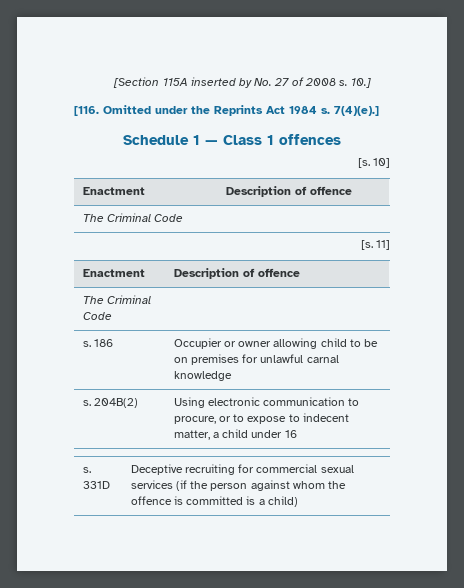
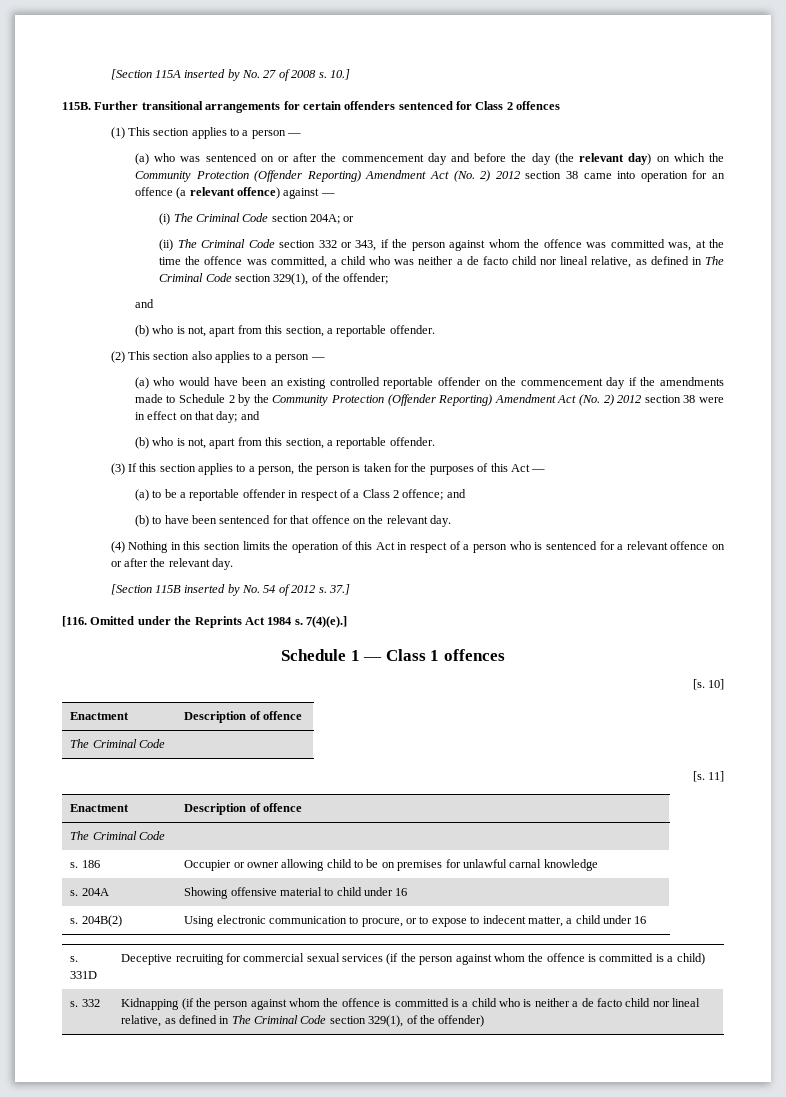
+ 115B. Further transitional arrangements for certain offenders sentenced for Class 2 offences
+ (1) This section applies to a person —
+ (a) who was sentenced on or after the commencement day and before the day (the relevant day) on which the Community Protection (Offender Reporting) Amendment Act (No. 2) 2012 section 38 came into operation for an offence (a relevant offence) against —
+ (i) The Criminal Code section 204A; or
+ (ii) The Criminal Code section 332 or 343, if the person against whom the offence was committed was, at the time the offence was committed, a child who was neither a de facto child nor lineal relative, as defined in The Criminal Code section 329(1), of the offender;
+ and
+ (b) who is not, apart from this section, a reportable offender.
+ (2) This section also applies to a person —
+ (a) who would have been an existing controlled reportable offender on the commencement day if the amendments made to Schedule 2 by the Community Protection (Offender Reporting) Amendment Act (No. 2) 2012 section 38 were in effect on that day; and
+ (b) who is not, apart from this section, a reportable offender.
+ (3) If this section applies to a person, the person is taken for the purposes of this Act —
+ (a) to be a reportable offender in respect of a Class 2 offence; and
+ (b) to have been sentenced for that offence on the relevant day.
+ (4) Nothing in this section limits the operation of this Act in respect of a person who is sentenced for a relevant offence on or after the relevant day.
+ [Section 115B inserted by No. 54 of 2012 s. 37.]
+ s. 204A | Showing offensive material to child under 16
+ s. 332 | Kidnapping (if the person against whom the offence is committed is a child who is neither a de facto child nor lineal relative, as defined in The Criminal Code section 329(1), of the offender)

